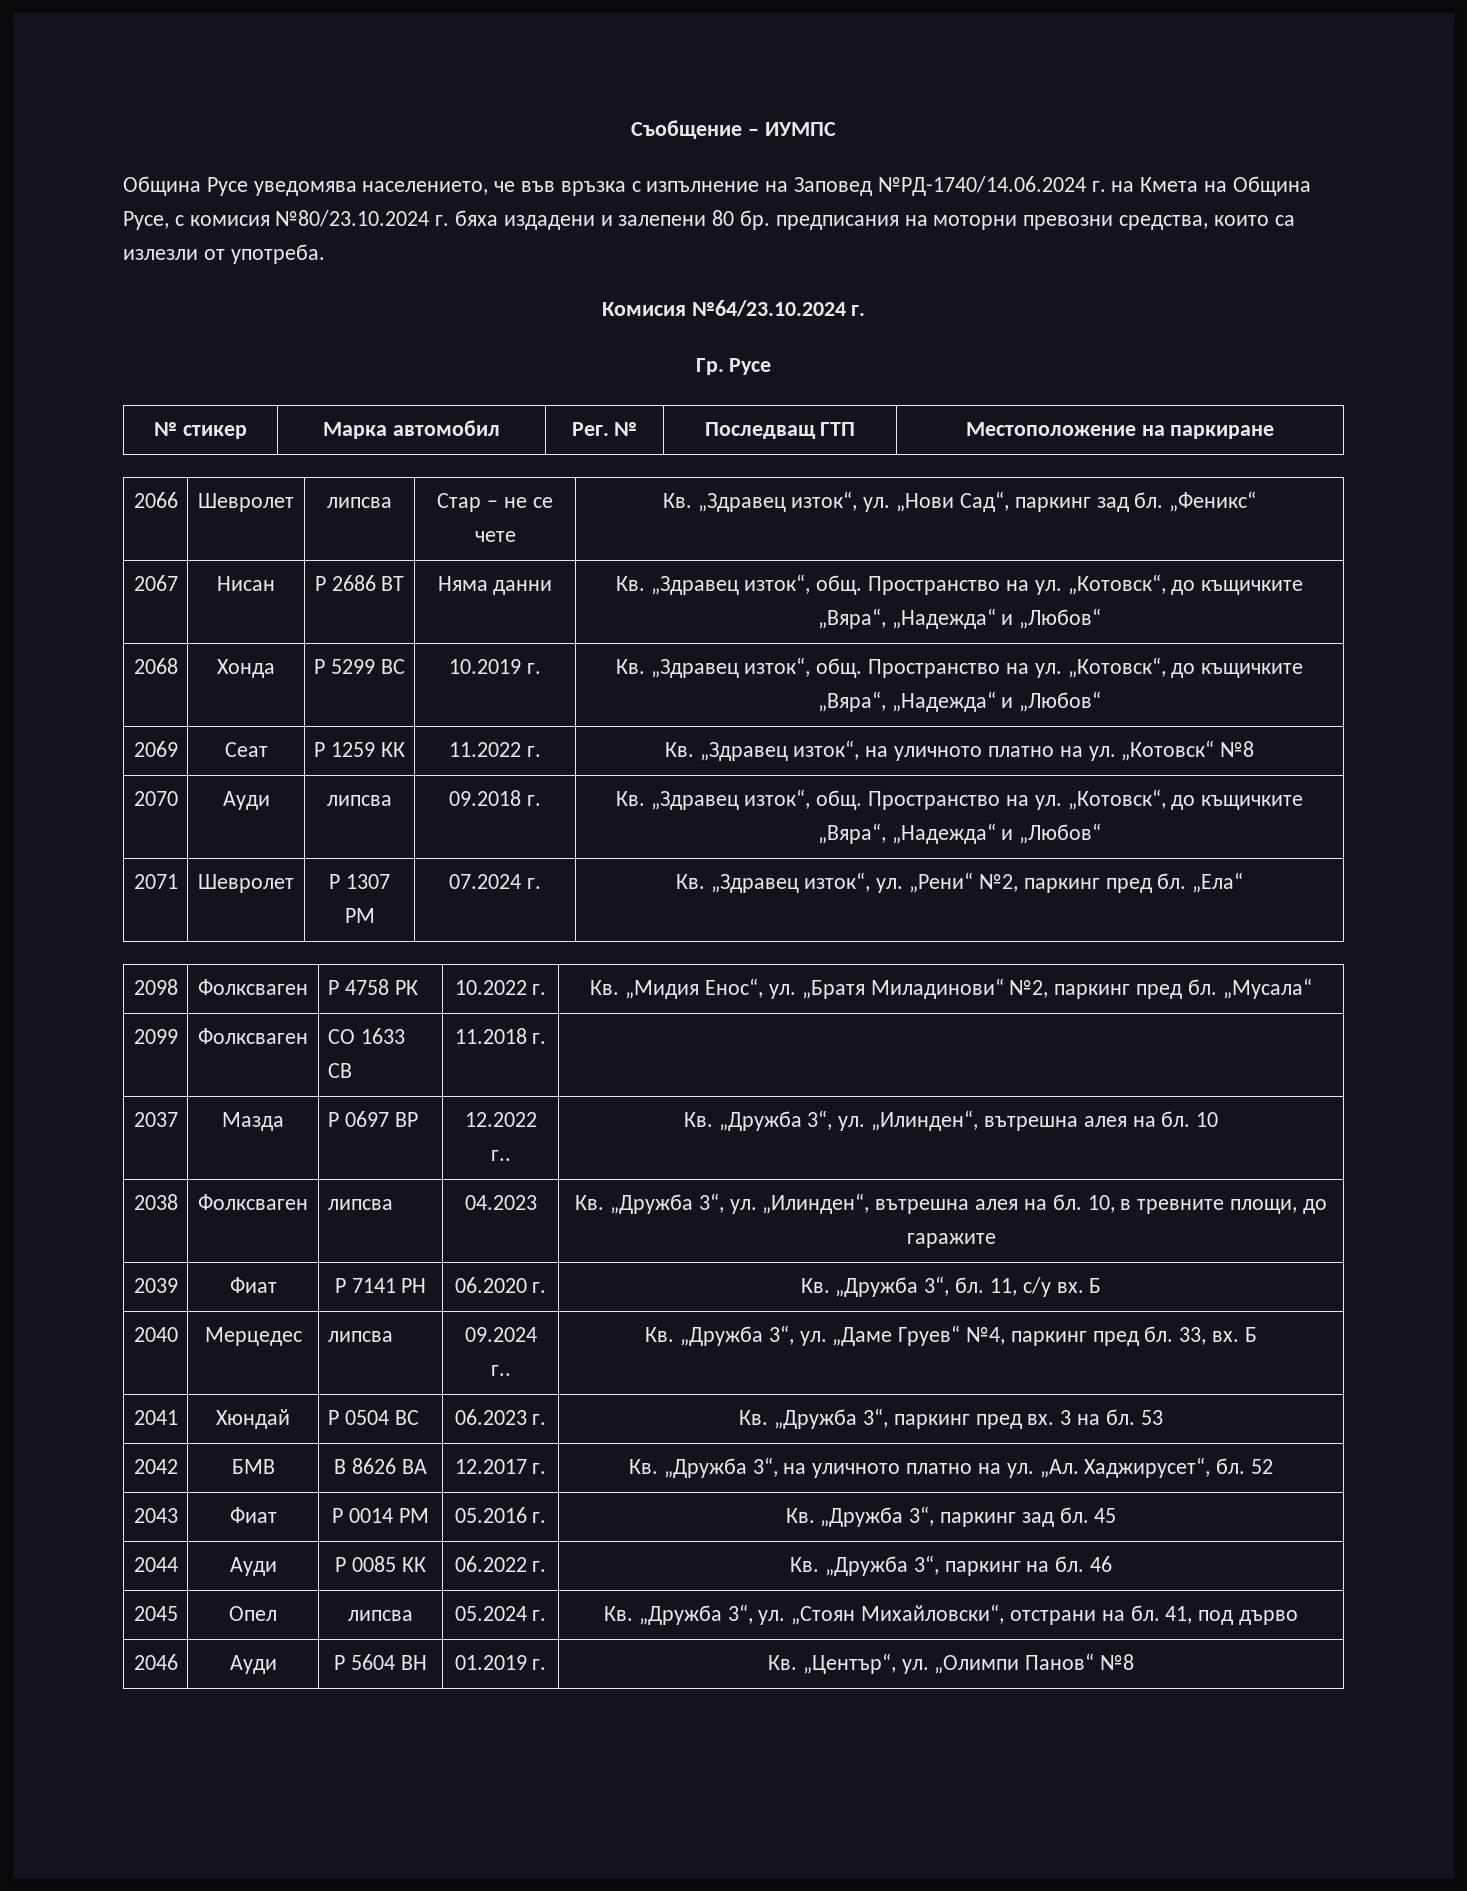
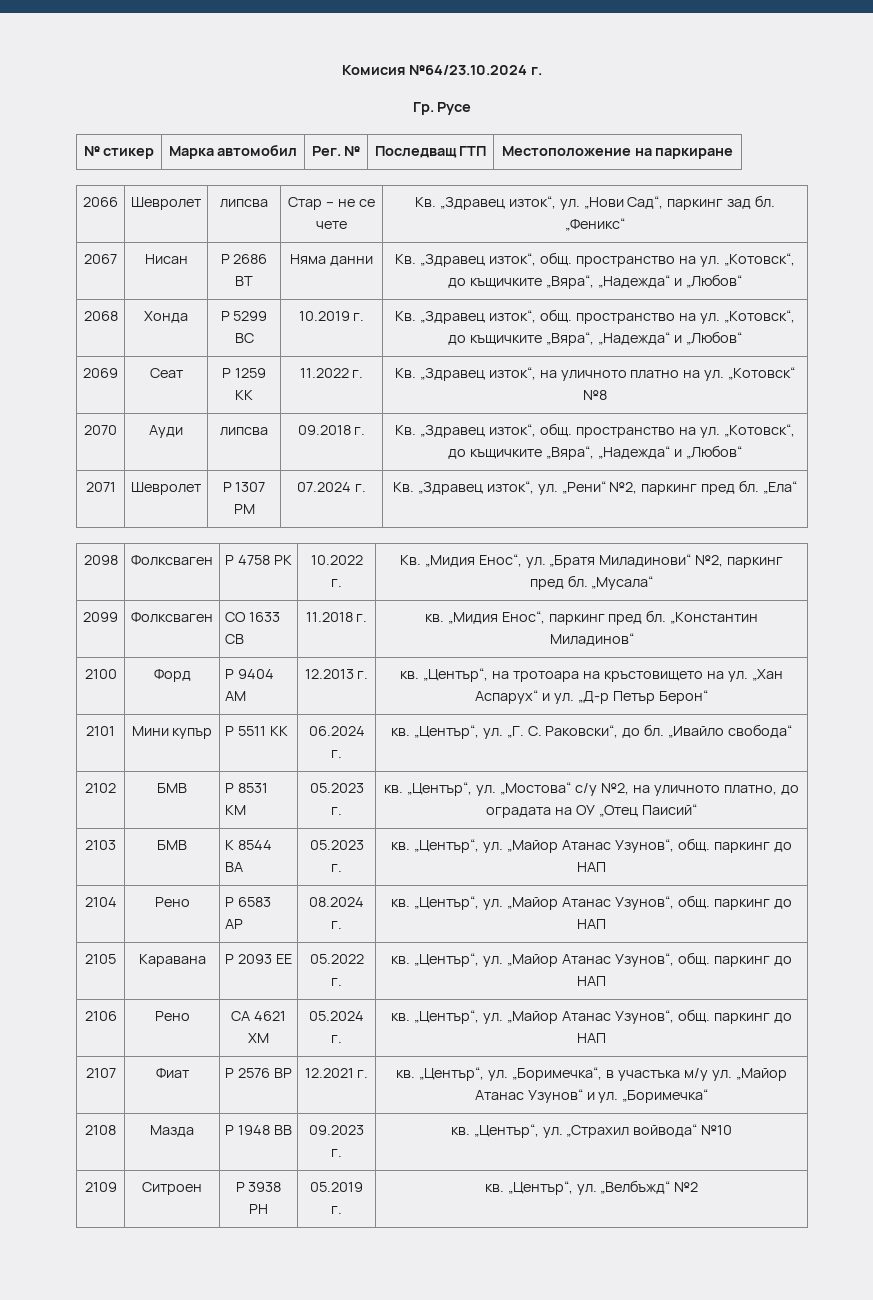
- Съобщение – ИУМПС
- Община Русе уведомява населението, че във връзка с изпълнение на Заповед №РД-1740/14.06.2024 г. на Кмета на Община Русе, с комисия №80/23.10.2024 г. бяха издадени и залепени 80 бр. предписания на моторни превозни средства, които са излезли от употреба.
- 2067 | Нисан | Р 2686 ВТ | Няма данни | Кв. „Здравец изток“, общ. Пространство на ул. „Котовск“, до къщичките „Вяра“, „Надежда“ и „Любов“
+ 2067 | Нисан | Р 2686 ВТ | Няма данни | Кв. „Здравец изток“, общ. пространство на ул. „Котовск“, до къщичките „Вяра“, „Надежда“ и „Любов“
- 2068 | Хонда | Р 5299 ВС | 10.2019 г. | Кв. „Здравец изток“, общ. Пространство на ул. „Котовск“, до къщичките „Вяра“, „Надежда“ и „Любов“
+ 2068 | Хонда | Р 5299 ВС | 10.2019 г. | Кв. „Здравец изток“, общ. пространство на ул. „Котовск“, до къщичките „Вяра“, „Надежда“ и „Любов“
- 2070 | Ауди | липсва | 09.2018 г. | Кв. „Здравец изток“, общ. Пространство на ул. „Котовск“, до къщичките „Вяра“, „Надежда“ и „Любов“
+ 2070 | Ауди | липсва | 09.2018 г. | Кв. „Здравец изток“, общ. пространство на ул. „Котовск“, до къщичките „Вяра“, „Надежда“ и „Любов“
- 2099 | Фолксваген | СО 1633 СВ | 11.2018 г. |
- 2037 | Мазда | Р 0697 ВР | 12.2022 г.. | Кв. „Дружба 3“, ул. „Илинден“, вътрешна алея на бл. 10
- 2038 | Фолксваген | липсва | 04.2023 | Кв. „Дружба 3“, ул. „Илинден“, вътрешна алея на бл. 10, в тревните площи, до гаражите
- 2039 | Фиат | Р 7141 РН | 06.2020 г. | Кв. „Дружба 3“, бл. 11, с/у вх. Б
- 2040 | Мерцедес | липсва | 09.2024 г.. | Кв. „Дружба 3“, ул. „Даме Груев“ №4, паркинг пред бл. 33, вх. Б
- 2041 | Хюндай | Р 0504 ВС | 06.2023 г. | Кв. „Дружба 3“, паркинг пред вх. 3 на бл. 53
- 2042 | БМВ | В 8626 ВА | 12.2017 г. | Кв. „Дружба 3“, на уличното платно на ул. „Ал. Хаджирусет“, бл. 52
- 2043 | Фиат | Р 0014 РМ | 05.2016 г. | Кв. „Дружба 3“, паркинг зад бл. 45
- 2044 | Ауди | Р 0085 КК | 06.2022 г. | Кв. „Дружба 3“, паркинг на бл. 46
- 2045 | Опел | липсва | 05.2024 г. | Кв. „Дружба 3“, ул. „Стоян Михайловски“, отстрани на бл. 41, под дърво
- 2046 | Ауди | Р 5604 ВН | 01.2019 г. | Кв. „Център“, ул. „Олимпи Панов“ №8
+ 2099 | Фолксваген | СО 1633 СВ | 11.2018 г. | кв. „Мидия Енос“, паркинг пред бл. „Константин Миладинов“
+ 2100 | Форд | Р 9404 АМ | 12.2013 г. | кв. „Център“, на тротоара на кръстовището на ул. „Хан Аспарух“ и ул. „Д-р Петър Берон“
+ 2101 | Мини купър | Р 5511 КК | 06.2024 г. | кв. „Център“, ул. „Г. С. Раковски“, до бл. „Ивайло свобода“
+ 2102 | БМВ | Р 8531 КМ | 05.2023 г. | кв. „Център“, ул. „Мостова“ с/у №2, на уличното платно, до оградата на ОУ „Отец Паисий“
+ 2103 | БМВ | К 8544 ВА | 05.2023 г. | кв. „Център“, ул. „Майор Атанас Узунов“, общ. паркинг до НАП
+ 2104 | Рено | Р 6583 АР | 08.2024 г. | кв. „Център“, ул. „Майор Атанас Узунов“, общ. паркинг до НАП
+ 2105 | Каравана | Р 2093 ЕЕ | 05.2022 г. | кв. „Център“, ул. „Майор Атанас Узунов“, общ. паркинг до НАП
+ 2106 | Рено | СА 4621 ХМ | 05.2024 г. | кв. „Център“, ул. „Майор Атанас Узунов“, общ. паркинг до НАП
+ 2107 | Фиат | Р 2576 ВР | 12.2021 г. | кв. „Център“, ул. „Боримечка“, в участъка м/у ул. „Майор Атанас Узунов“ и ул. „Боримечка“
+ 2108 | Мазда | Р 1948 ВВ | 09.2023 г. | кв. „Център“, ул. „Страхил войвода“ №10
+ 2109 | Ситроен | Р 3938 РН | 05.2019 г. | кв. „Център“, ул. „Велбъжд“ №2

